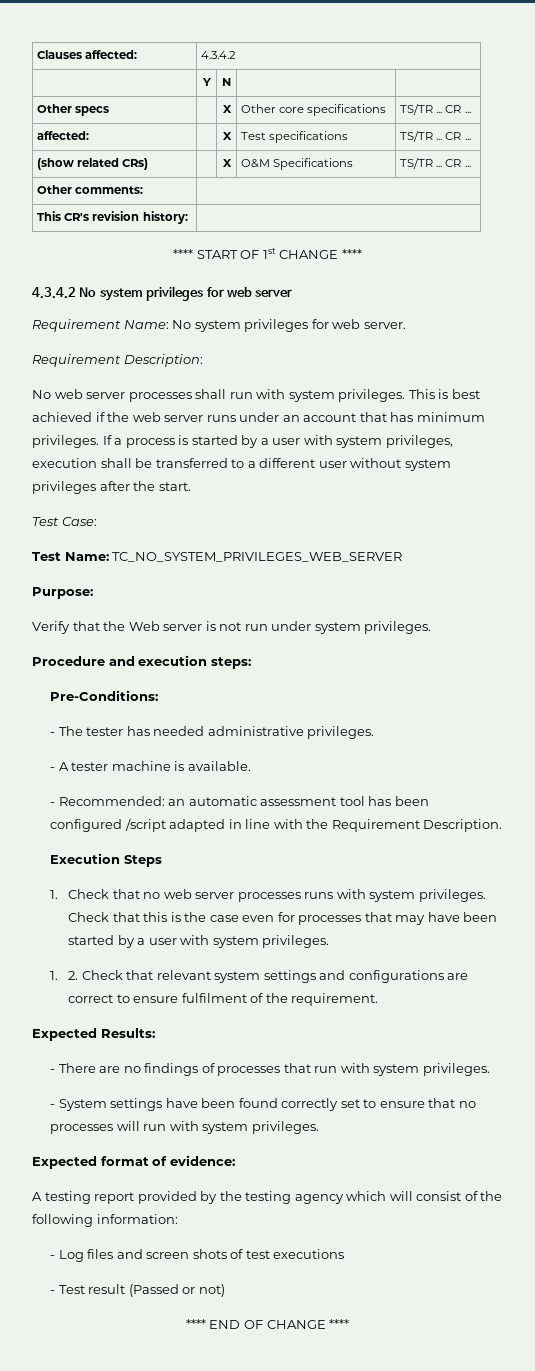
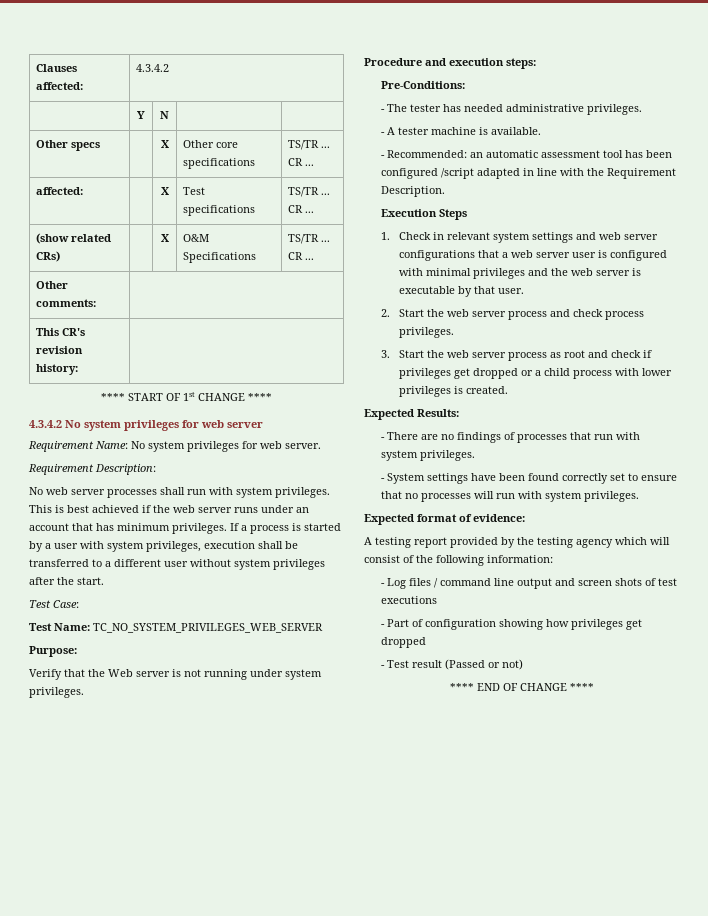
- Verify that the Web server is not run under system privileges.
+ Verify that the Web server is not running under system privileges.
- 1. Check that no web server processes runs with system privileges. Check that this is the case even for processes that may have been started by a user with system privileges.
- 1. 2. Check that relevant system settings and configurations are correct to ensure fulfilment of the requirement.
+ 1. Check in relevant system settings and web server configurations that a web server user is configured with minimal privileges and the web server is executable by that user.
+ 2. Start the web server process and check process privileges.
+ 3. Start the web server process as root and check if privileges get dropped or a child process with lower privileges is created.
- - Log files and screen shots of test executions
+ - Log files / command line output and screen shots of test executions
+ - Part of configuration showing how privileges get dropped

